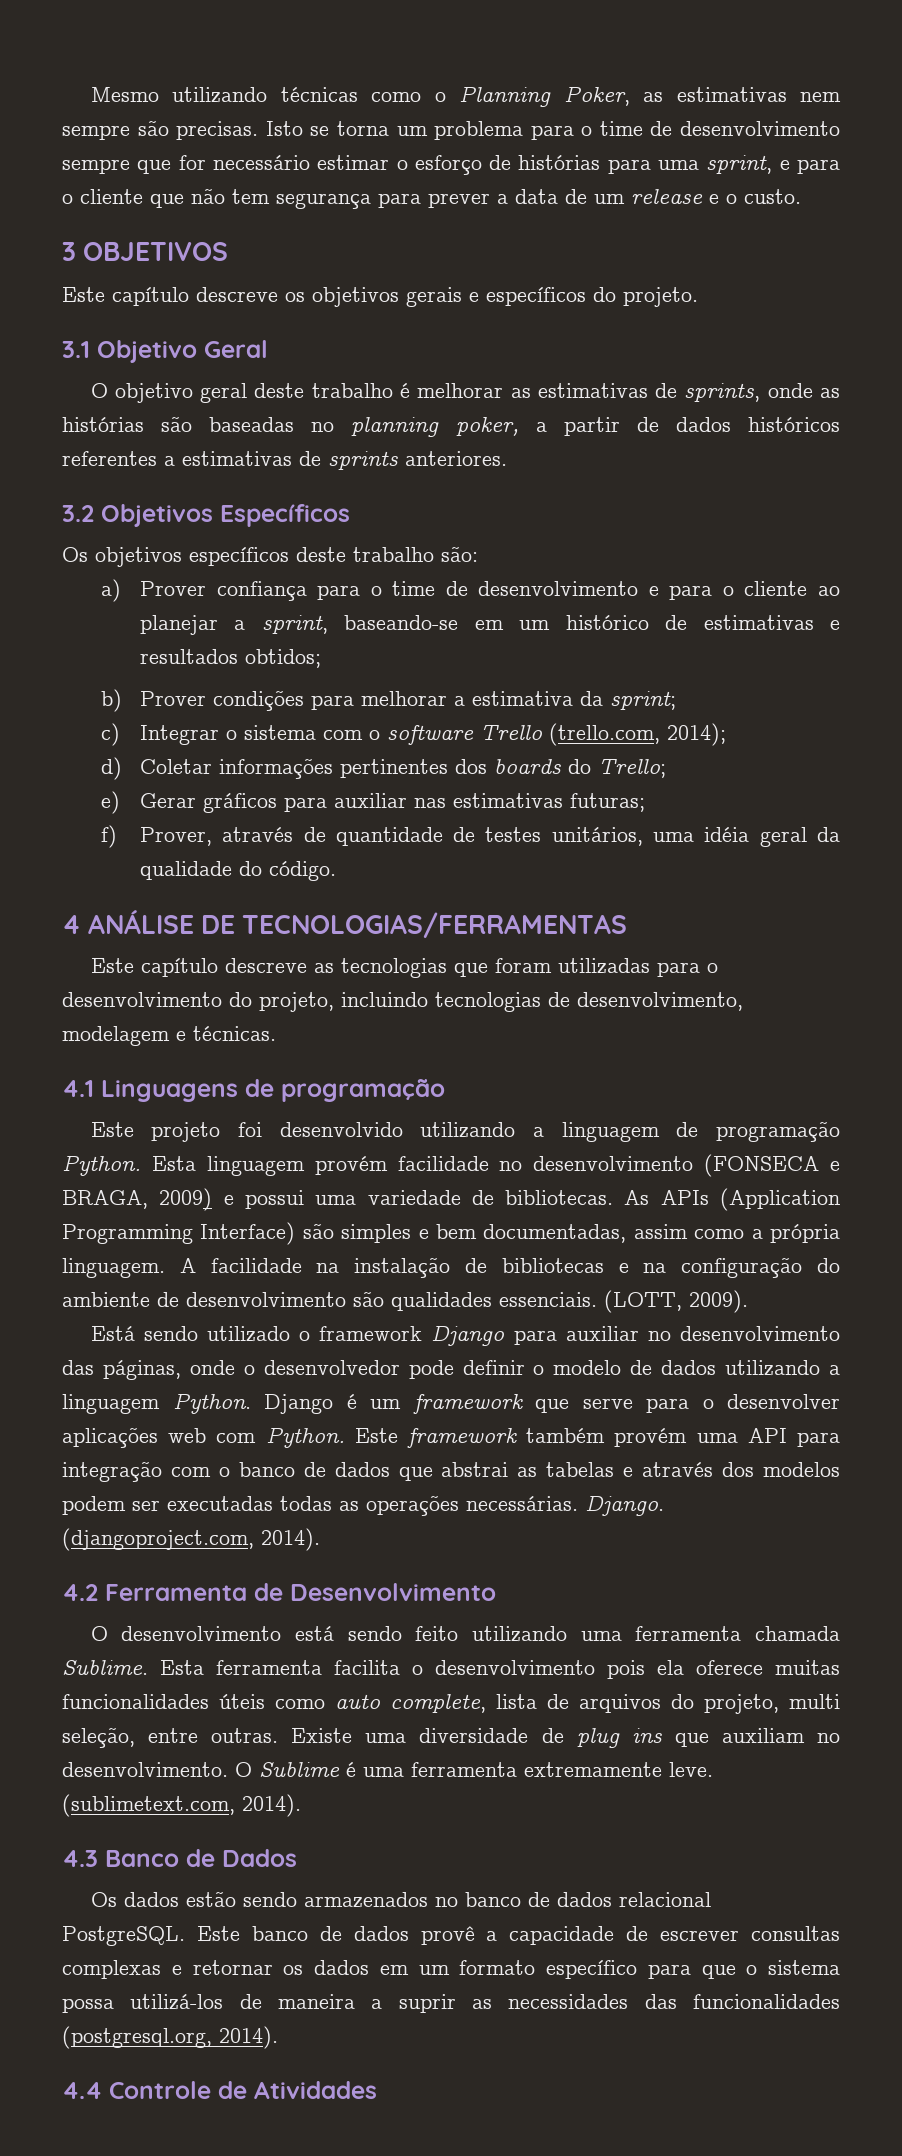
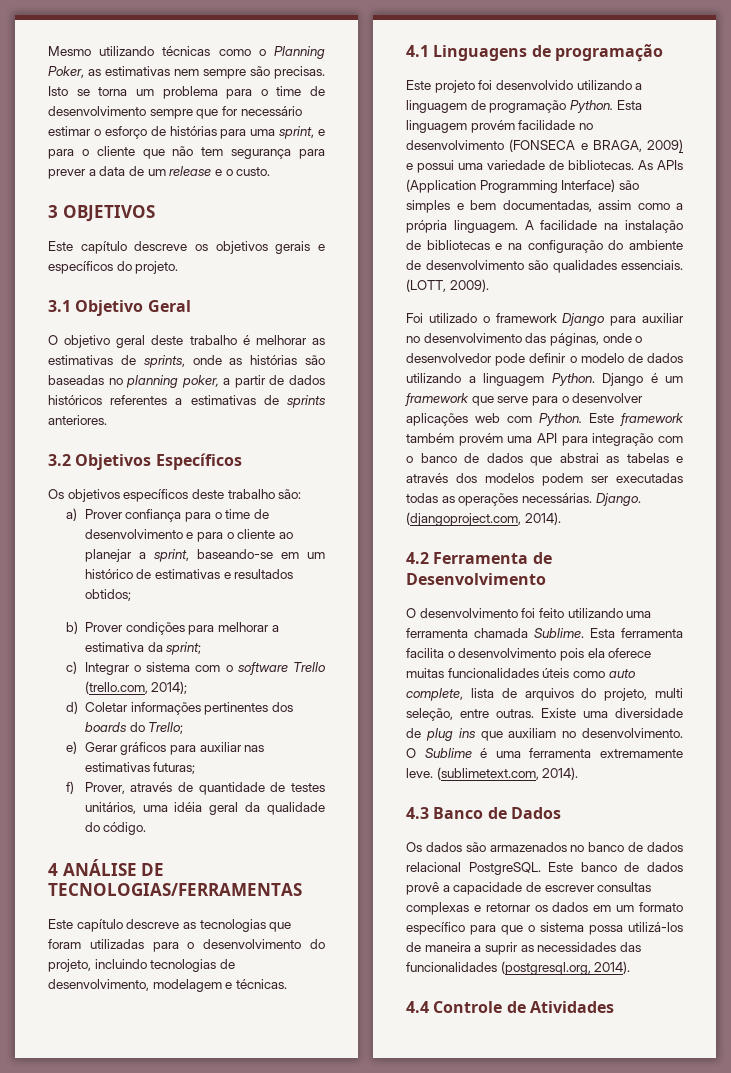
- Está sendo utilizado o framework Django para auxiliar no desenvolvimento das páginas, onde o desenvolvedor pode definir o modelo de dados utilizando a linguagem Python.
+ Foi utilizado o framework Django para auxiliar no desenvolvimento das páginas, onde o desenvolvedor pode definir o modelo de dados utilizando a linguagem Python.
- O desenvolvimento está sendo feito utilizando uma ferramenta chamada Sublime.
+ O desenvolvimento foi feito utilizando uma ferramenta chamada Sublime.
- Os dados estão sendo armazenados no banco de dados relacional PostgreSQL.
+ Os dados são armazenados no banco de dados relacional PostgreSQL.

